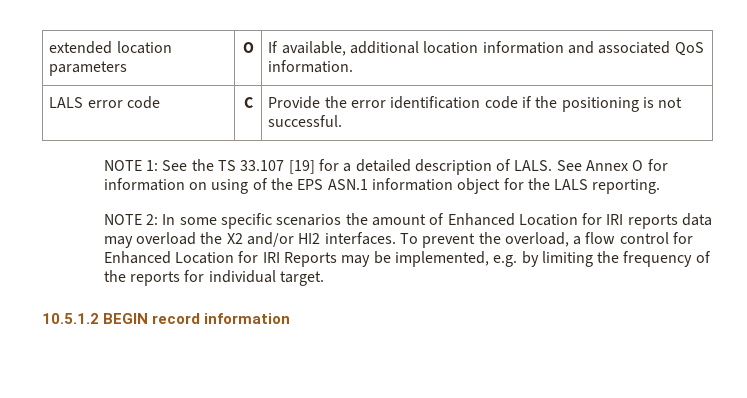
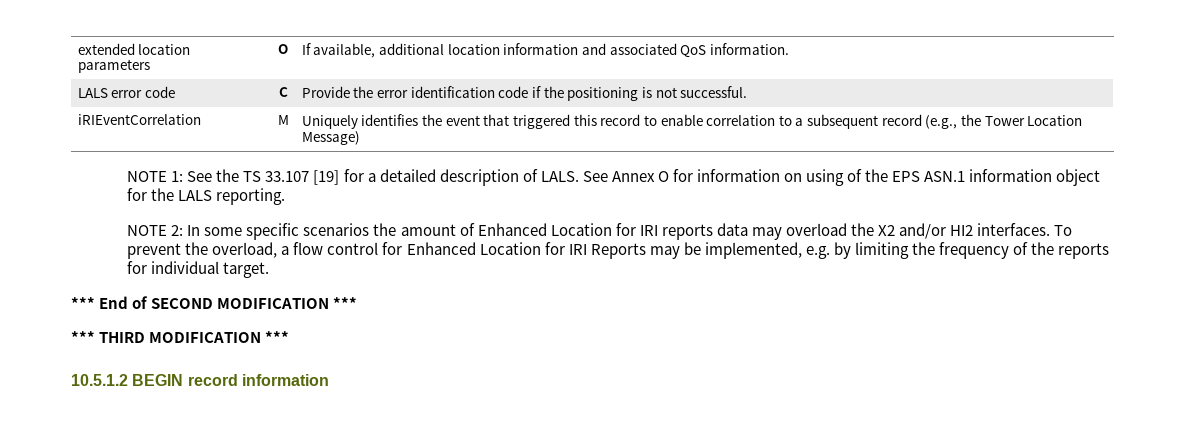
+ iRIEventCorrelation | M | Uniquely identifies the event that triggered this record to enable correlation to a subsequent record (e.g., the Tower Location Message)
+ *** End of SECOND MODIFICATION ***
+ *** THIRD MODIFICATION ***

